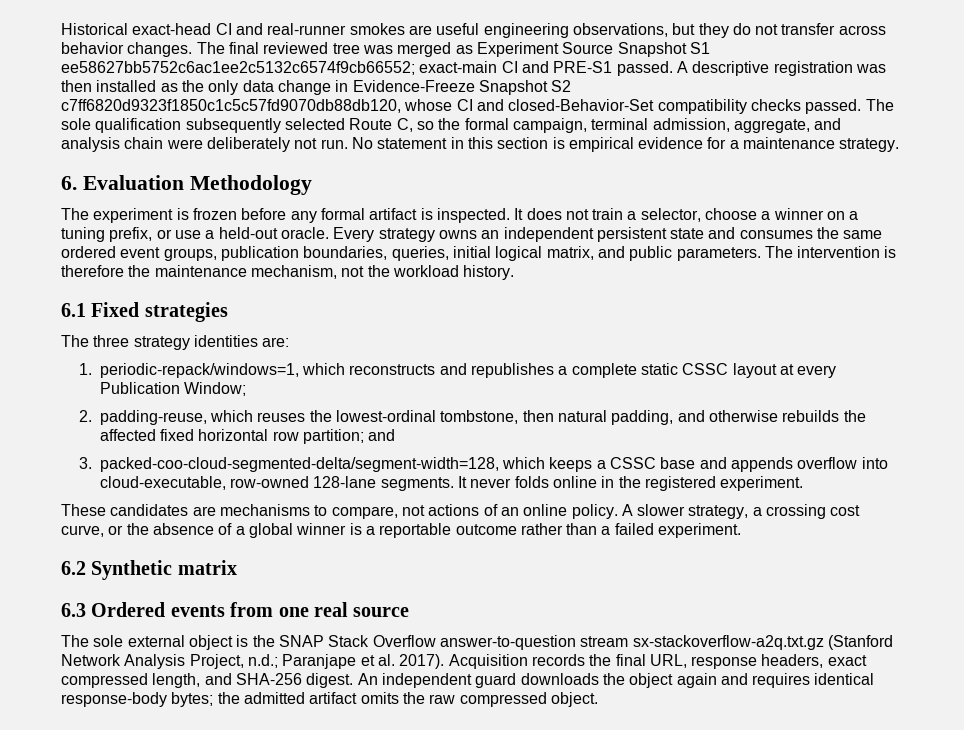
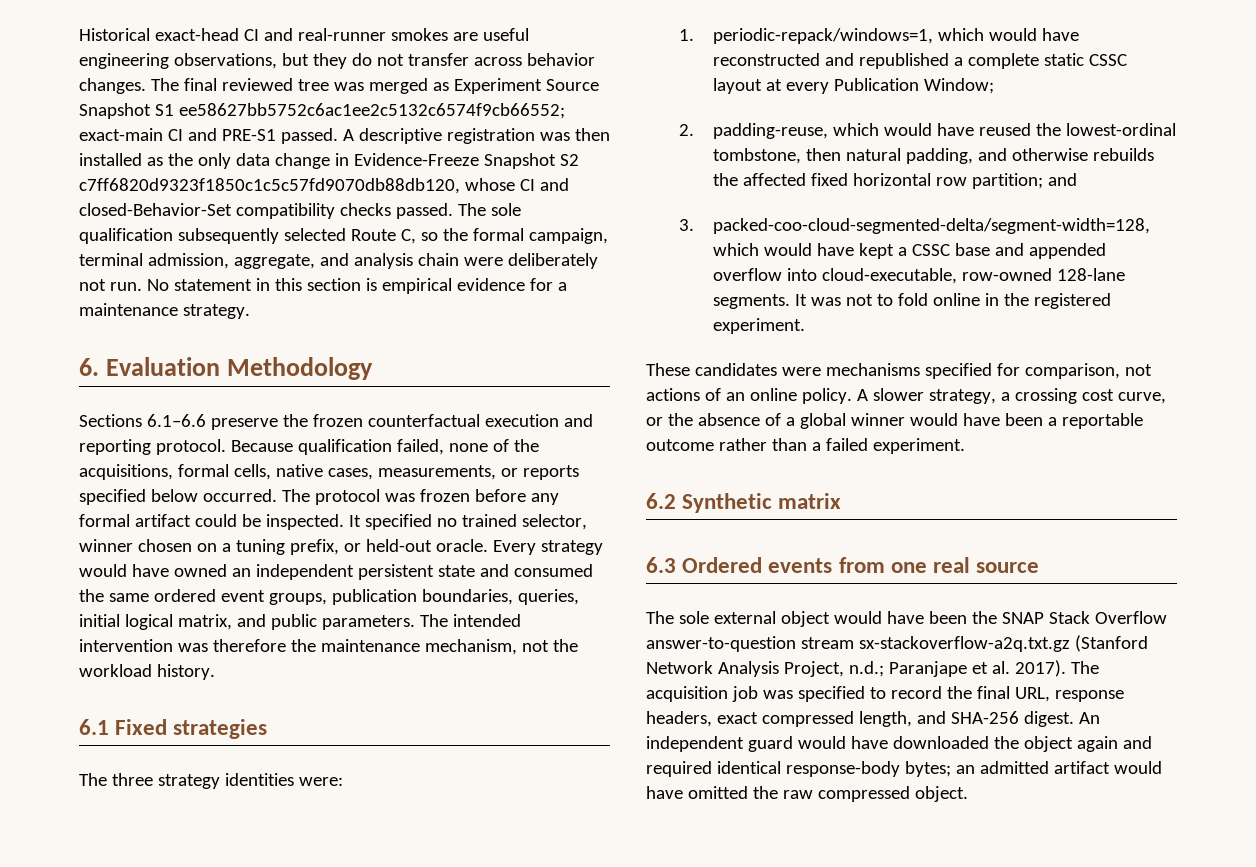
- The experiment is frozen before any formal artifact is inspected. It does not train a selector, choose a winner on a tuning prefix, or use a held-out oracle.
+ Sections 6.1–6.6 preserve the frozen counterfactual execution and reporting protocol. Because qualification failed, none of the acquisitions, formal cells, native cases, measurements, or reports specified below occurred. The protocol was frozen before any formal artifact could be inspected. It specified no trained selector, winner chosen on a tuning prefix, or held-out oracle.
- Every strategy owns an independent persistent state and consumes the same ordered event groups, publication boundaries, queries, initial logical matrix, and public parameters.
+ Every strategy would have owned an independent persistent state and consumed the same ordered event groups, publication boundaries, queries, initial logical matrix, and public parameters.
- The intervention is therefore the maintenance mechanism, not the workload history.
+ The intended intervention was therefore the maintenance mechanism, not the workload history.
- The three strategy identities are:
+ The three strategy identities were:
- 1. periodic-repack/windows=1, which reconstructs and republishes a complete static CSSC layout at every Publication Window;
+ 1. periodic-repack/windows=1, which would have reconstructed and republished a complete static CSSC layout at every Publication Window;
- 2. padding-reuse, which reuses the lowest-ordinal tombstone, then natural padding, and otherwise rebuilds the affected fixed horizontal row partition; and
+ 2. padding-reuse, which would have reused the lowest-ordinal tombstone, then natural padding, and otherwise rebuilds the affected fixed horizontal row partition; and
- 3. packed-coo-cloud-segmented-delta/segment-width=128, which keeps a CSSC base and appends overflow into cloud-executable, row-owned 128-lane segments.
+ 3. packed-coo-cloud-segmented-delta/segment-width=128, which would have kept a CSSC base and appended overflow into cloud-executable, row-owned 128-lane segments.
- It never folds online in the registered experiment.
+ It was not to fold online in the registered experiment.
- These candidates are mechanisms to compare, not actions of an online policy.
+ These candidates were mechanisms specified for comparison, not actions of an online policy.
- A slower strategy, a crossing cost curve, or the absence of a global winner is a reportable outcome rather than a failed experiment.
+ A slower strategy, a crossing cost curve, or the absence of a global winner would have been a reportable outcome rather than a failed experiment.
- The sole external object is the SNAP Stack Overflow answer-to-question stream sx-stackoverflow-a2q.txt.gz (Stanford Network Analysis Project, n.d.; Paranjape et al. 2017).
+ The sole external object would have been the SNAP Stack Overflow answer-to-question stream sx-stackoverflow-a2q.txt.gz (Stanford Network Analysis Project, n.d.; Paranjape et al. 2017).
- Acquisition records the final URL, response headers, exact compressed length, and SHA-256 digest.
+ The acquisition job was specified to record the final URL, response headers, exact compressed length, and SHA-256 digest.
- An independent guard downloads the object again and requires identical response-body bytes; the admitted artifact omits the raw compressed object.
+ An independent guard would have downloaded the object again and required identical response-body bytes; an admitted artifact would have omitted the raw compressed object.

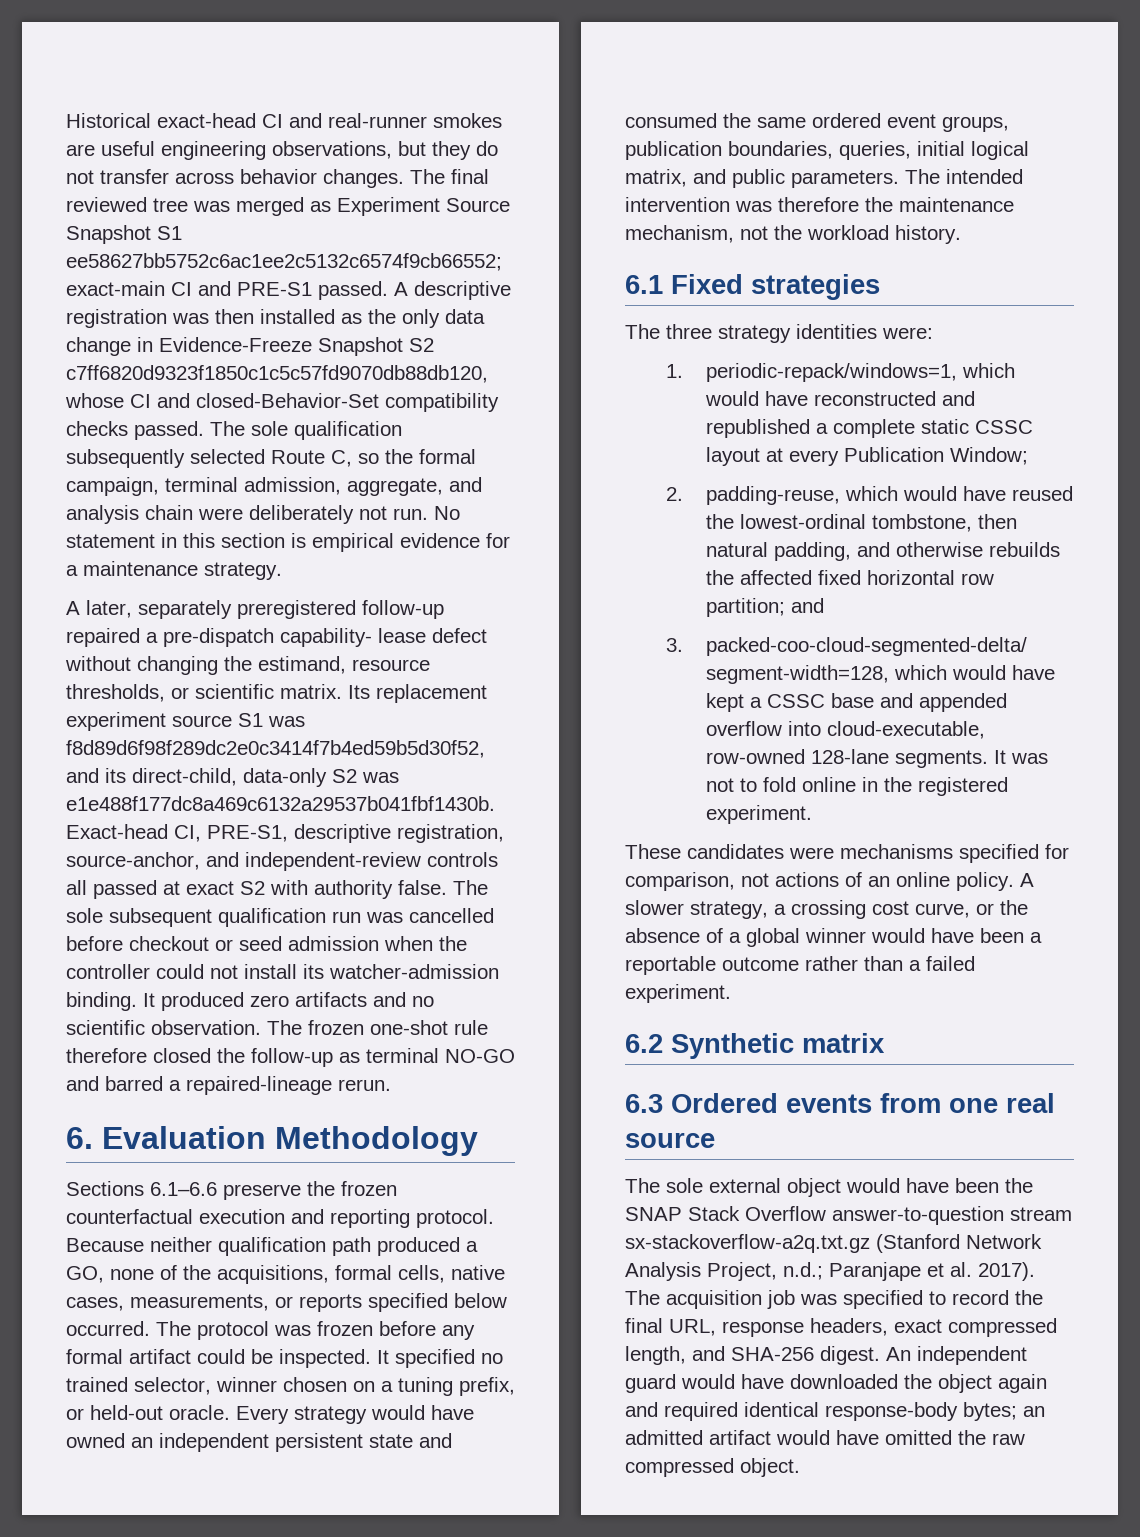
+ A later, separately preregistered follow-up repaired a pre-dispatch capability- lease defect without changing the estimand, resource thresholds, or scientific matrix. Its replacement experiment source S1 was f8d89d6f98f289dc2e0c3414f7b4ed59b5d30f52, and its direct-child, data-only S2 was e1e488f177dc8a469c6132a29537b041fbf1430b. Exact-head CI, PRE-S1, descriptive registration, source-anchor, and independent-review controls all passed at exact S2 with authority false. The sole subsequent qualification run was cancelled before checkout or seed admission when the controller could not install its watcher-admission binding. It produced zero artifacts and no scientific observation. The frozen one-shot rule therefore closed the follow-up as terminal NO-GO and barred a repaired-lineage rerun.
- Because qualification failed, none of the acquisitions, formal cells, native cases, measurements, or reports specified below occurred.
+ Because neither qualification path produced a GO, none of the acquisitions, formal cells, native cases, measurements, or reports specified below occurred.

